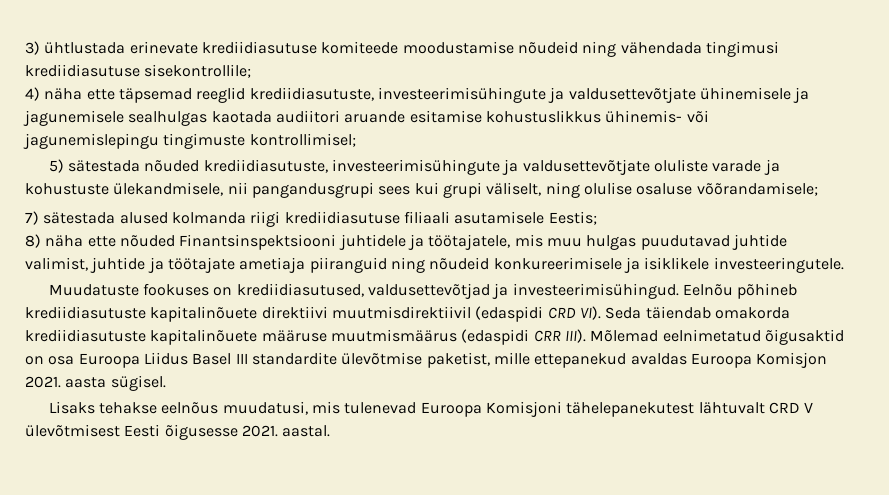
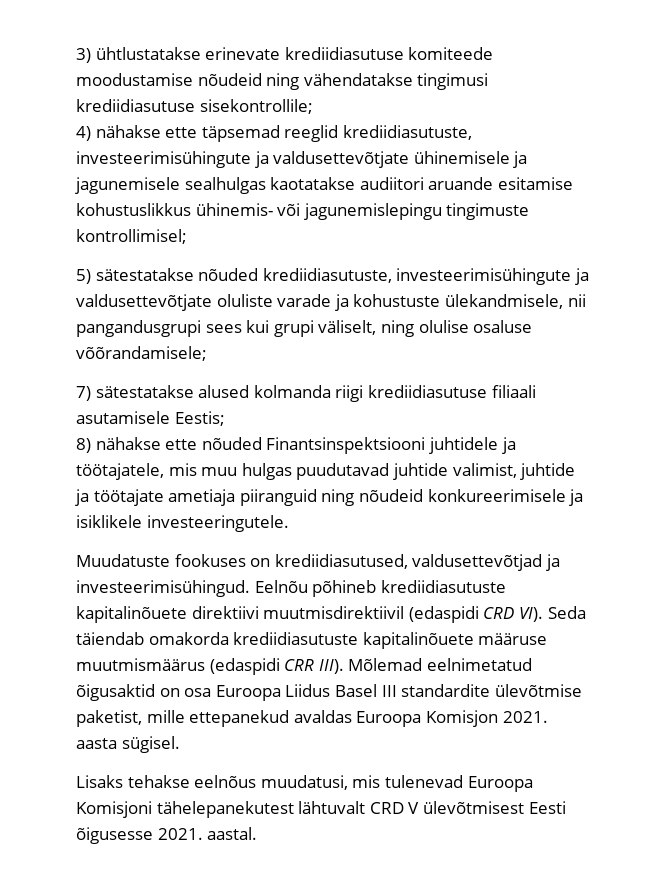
- 3) ühtlustada erinevate krediidiasutuse komiteede moodustamise nõudeid ning vähendada tingimusi krediidiasutuse sisekontrollile;
+ 3) ühtlustatakse erinevate krediidiasutuse komiteede moodustamise nõudeid ning vähendatakse tingimusi krediidiasutuse sisekontrollile;
- 4) näha ette täpsemad reeglid krediidiasutuste, investeerimisühingute ja valdusettevõtjate ühinemisele ja jagunemisele sealhulgas kaotada audiitori aruande esitamise kohustuslikkus ühinemis- või jagunemislepingu tingimuste kontrollimisel;
+ 4) nähakse ette täpsemad reeglid krediidiasutuste, investeerimisühingute ja valdusettevõtjate ühinemisele ja jagunemisele sealhulgas kaotatakse audiitori aruande esitamise kohustuslikkus ühinemis- või jagunemislepingu tingimuste kontrollimisel;
- 5) sätestada nõuded krediidiasutuste, investeerimisühingute ja valdusettevõtjate oluliste varade ja kohustuste ülekandmisele, nii pangandusgrupi sees kui grupi väliselt, ning olulise osaluse võõrandamisele;
+ 5) sätestatakse nõuded krediidiasutuste, investeerimisühingute ja valdusettevõtjate oluliste varade ja kohustuste ülekandmisele, nii pangandusgrupi sees kui grupi väliselt, ning olulise osaluse võõrandamisele;
- 7) sätestada alused kolmanda riigi krediidiasutuse filiaali asutamisele Eestis;
+ 7) sätestatakse alused kolmanda riigi krediidiasutuse filiaali asutamisele Eestis;
- 8) näha ette nõuded Finantsinspektsiooni juhtidele ja töötajatele, mis muu hulgas puudutavad juhtide valimist, juhtide ja töötajate ametiaja piiranguid ning nõudeid konkureerimisele ja isiklikele investeeringutele.
+ 8) nähakse ette nõuded Finantsinspektsiooni juhtidele ja töötajatele, mis muu hulgas puudutavad juhtide valimist, juhtide ja töötajate ametiaja piiranguid ning nõudeid konkureerimisele ja isiklikele investeeringutele.

